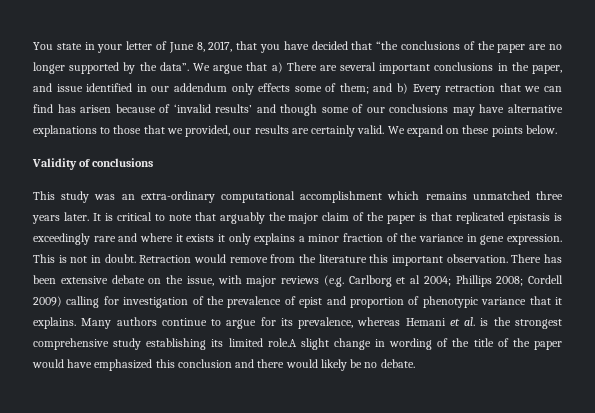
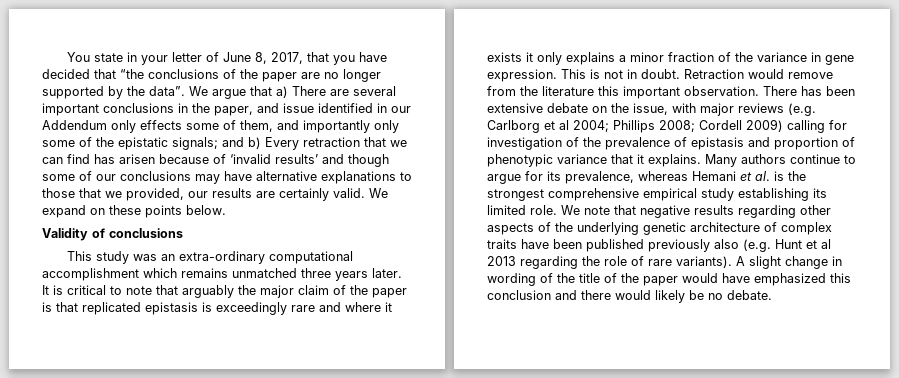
- We argue that a) There are several important conclusions in the paper, and issue identified in our addendum only effects some of them; and b) Every retraction that we can find has arisen because of ‘invalid results’ and though some of our conclusions may have alternative explanations to those that we provided, our results are certainly valid.
+ We argue that a) There are several important conclusions in the paper, and issue identified in our Addendum only effects some of them, and importantly only some of the epistatic signals; and b) Every retraction that we can find has arisen because of ‘invalid results’ and though some of our conclusions may have alternative explanations to those that we provided, our results are certainly valid.
- There has been extensive debate on the issue, with major reviews (e.g. Carlborg et al 2004; Phillips 2008; Cordell 2009) calling for investigation of the prevalence of epist and proportion of phenotypic variance that it explains.
+ There has been extensive debate on the issue, with major reviews (e.g. Carlborg et al 2004; Phillips 2008; Cordell 2009) calling for investigation of the prevalence of epistasis and proportion of phenotypic variance that it explains.
- Many authors continue to argue for its prevalence, whereas Hemani et al. is the strongest comprehensive study establishing its limited role.A slight change in wording of the title of the paper would have emphasized this conclusion and there would likely be no debate.
+ Many authors continue to argue for its prevalence, whereas Hemani et al. is the strongest comprehensive empirical study establishing its limited role. We note that negative results regarding other aspects of the underlying genetic architecture of complex traits have been published previously also (e.g. Hunt et al 2013 regarding the role of rare variants). A slight change in wording of the title of the paper would have emphasized this conclusion and there would likely be no debate.

